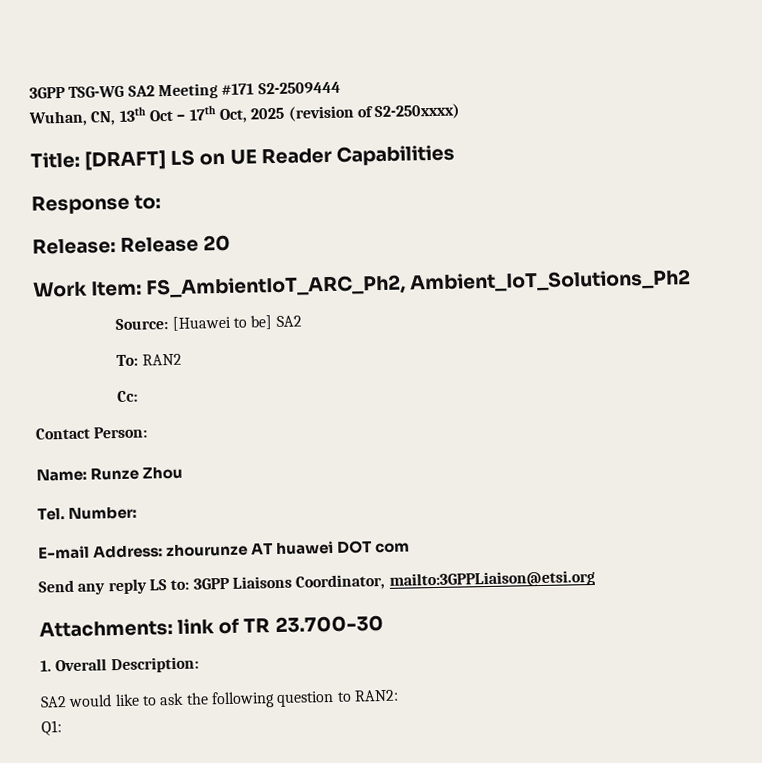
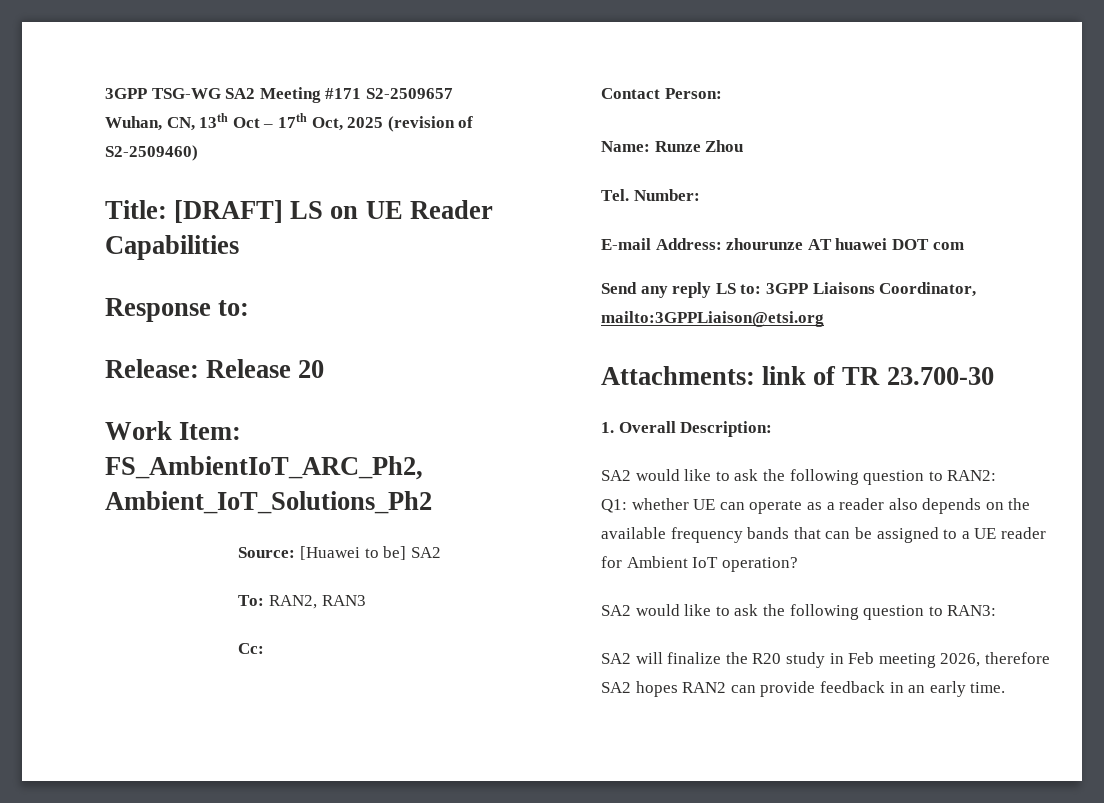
- 3GPP TSG-WG SA2 Meeting #171 S2-2509444
+ 3GPP TSG-WG SA2 Meeting #171 S2-2509657
- Wuhan, CN, 13th Oct – 17th Oct, 2025 (revision of S2-250xxxx)
+ Wuhan, CN, 13th Oct – 17th Oct, 2025 (revision of S2-2509460)
- To: RAN2
+ To: RAN2, RAN3
- Q1:
+ Q1: whether UE can operate as a reader also depends on the available frequency bands that can be assigned to a UE reader for Ambient IoT operation?
+ SA2 would like to ask the following question to RAN3:
+ SA2 will finalize the R20 study in Feb meeting 2026, therefore SA2 hopes RAN2 can provide feedback in an early time.

